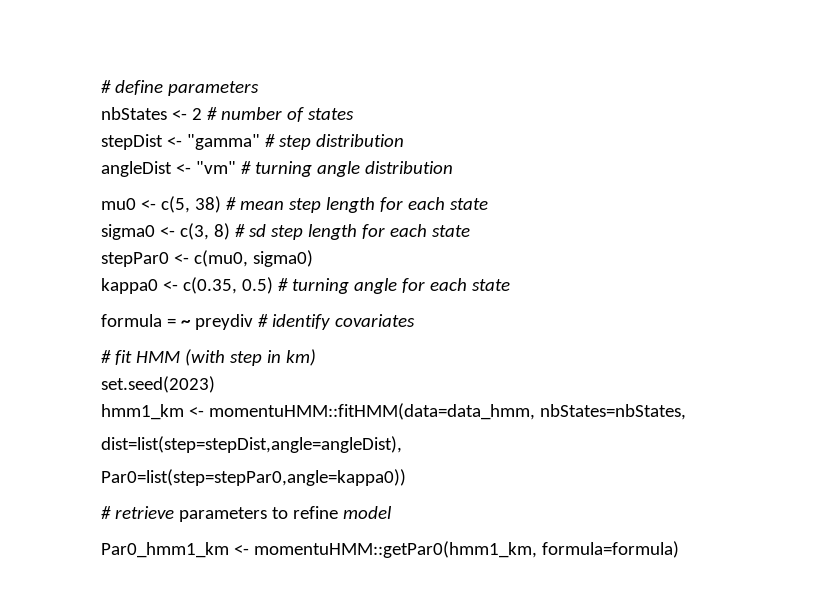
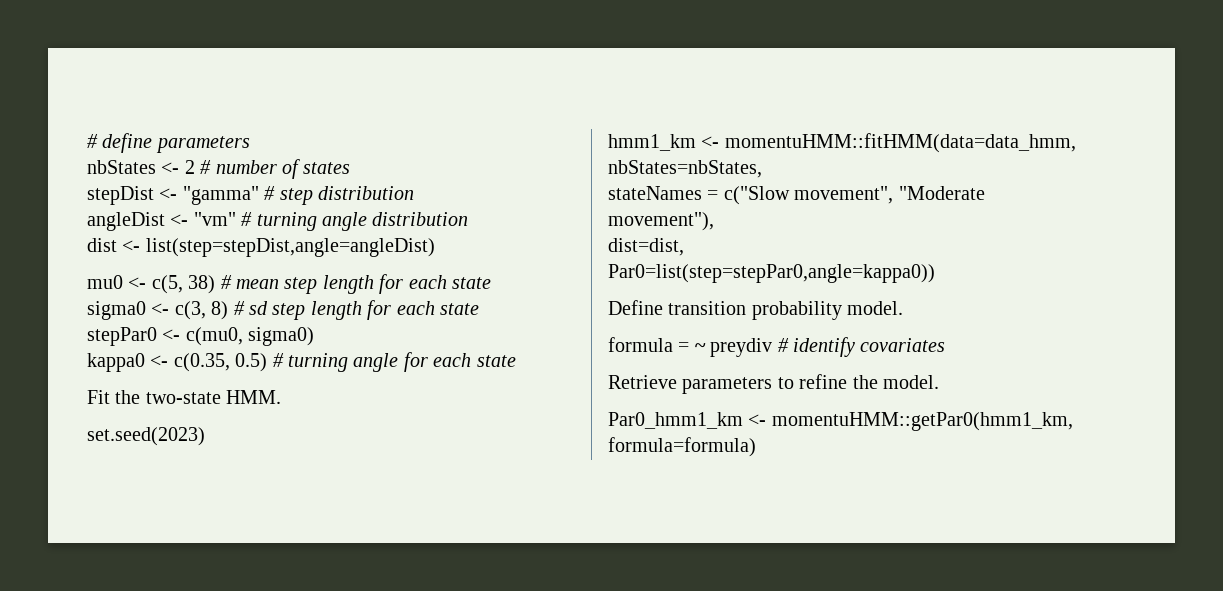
+ dist <- list(step=stepDist,angle=angleDist)
+ Fit the two-state HMM.
+ set.seed(2023)
+ hmm1_km <- momentuHMM::fitHMM(data=data_hmm, nbStates=nbStates,
+ stateNames = c("Slow movement", "Moderate movement"),
+ dist=dist,
+ Par0=list(step=stepPar0,angle=kappa0))
+ Define transition probability model.
- # fit HMM (with step in km)
- set.seed(2023)
- hmm1_km <- momentuHMM::fitHMM(data=data_hmm, nbStates=nbStates,
- dist=list(step=stepDist,angle=angleDist),
- Par0=list(step=stepPar0,angle=kappa0))
- # retrieve parameters to refine model
+ Retrieve parameters to refine the model.

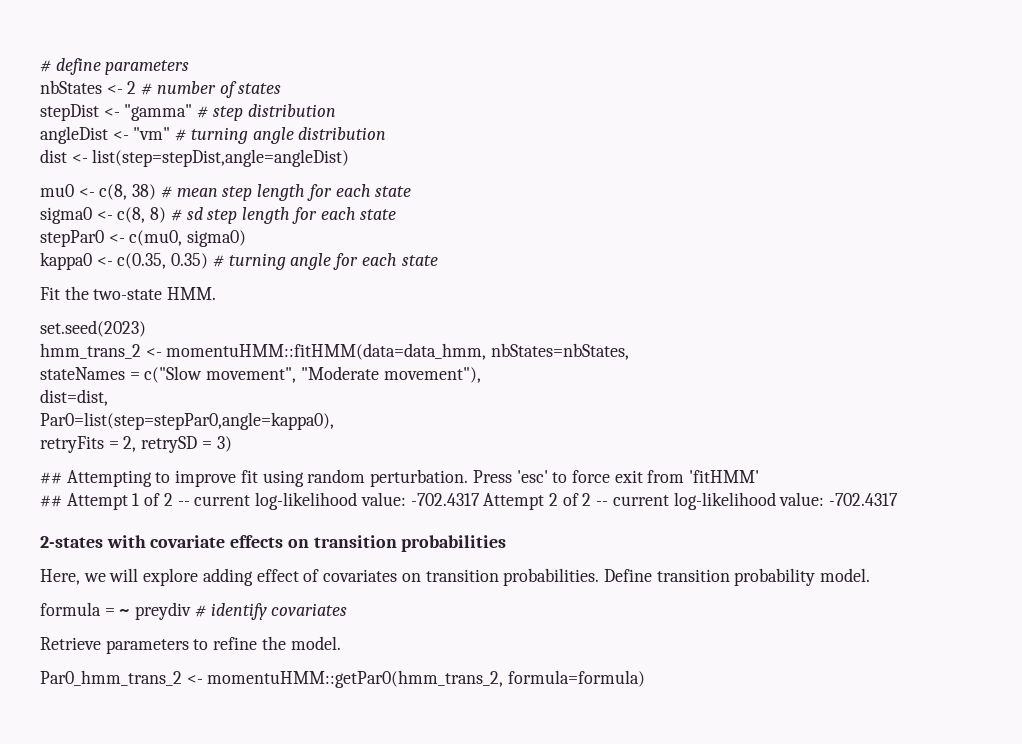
- mu0 <- c(5, 38) # mean step length for each state
+ mu0 <- c(8, 38) # mean step length for each state
- sigma0 <- c(3, 8) # sd step length for each state
+ sigma0 <- c(8, 8) # sd step length for each state
- kappa0 <- c(0.35, 0.5) # turning angle for each state
+ kappa0 <- c(0.35, 0.35) # turning angle for each state
- hmm1_km <- momentuHMM::fitHMM(data=data_hmm, nbStates=nbStates,
+ hmm_trans_2 <- momentuHMM::fitHMM(data=data_hmm, nbStates=nbStates,
- Par0=list(step=stepPar0,angle=kappa0))
- Define transition probability model.
+ Par0=list(step=stepPar0,angle=kappa0),
+ retryFits = 2, retrySD = 3)
+ ## Attempting to improve fit using random perturbation. Press 'esc' to force exit from 'fitHMM'
+ ## Attempt 1 of 2 -- current log-likelihood value: -702.4317 Attempt 2 of 2 -- current log-likelihood value: -702.4317
+ 2-states with covariate effects on transition probabilities
+ Here, we will explore adding effect of covariates on transition probabilities. Define transition probability model.
- Par0_hmm1_km <- momentuHMM::getPar0(hmm1_km, formula=formula)
+ Par0_hmm_trans_2 <- momentuHMM::getPar0(hmm_trans_2, formula=formula)

